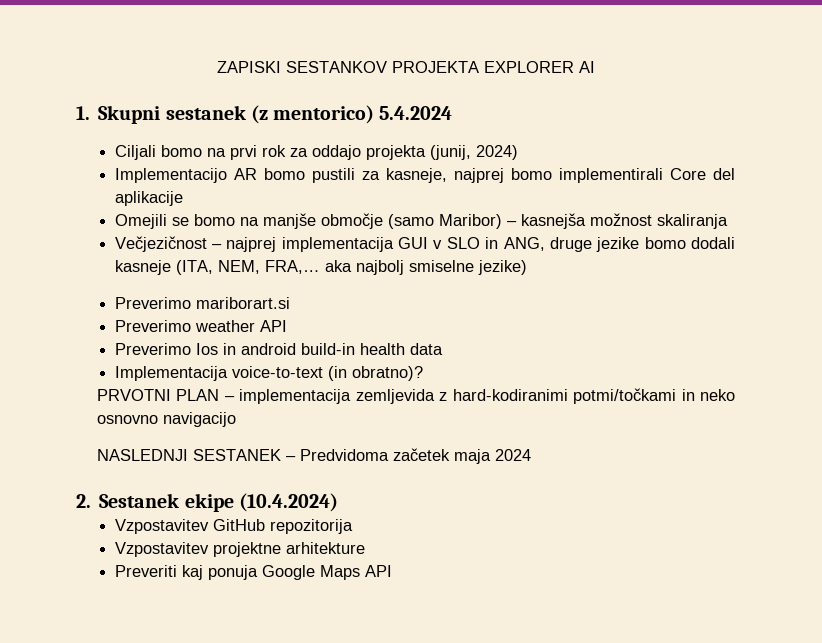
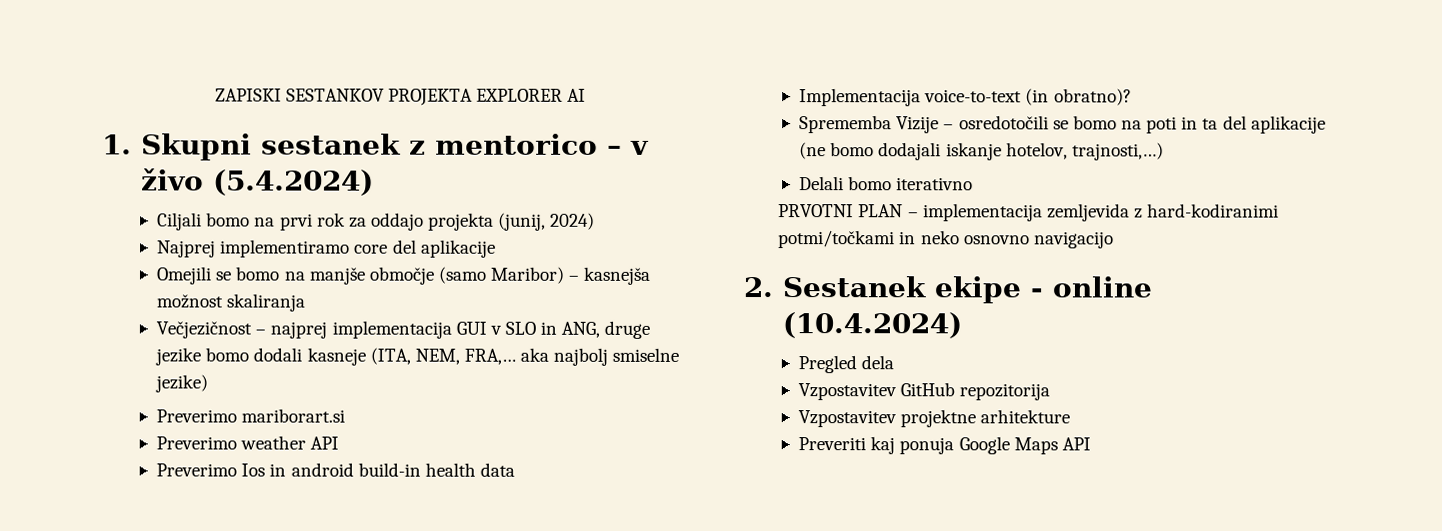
- 1. Skupni sestanek (z mentorico) 5.4.2024
+ 1. Skupni sestanek z mentorico – v živo (5.4.2024)
- Implementacijo AR bomo pustili za kasneje, najprej bomo implementirali Core del aplikacije
+ Najprej implementiramo core del aplikacije
+ Sprememba Vizije – osredotočili se bomo na poti in ta del aplikacije (ne bomo dodajali iskanje hotelov, trajnosti,…)
+ Delali bomo iterativno
- NASLEDNJI SESTANEK – Predvidoma začetek maja 2024
- 2. Sestanek ekipe (10.4.2024)
+ 2. Sestanek ekipe - online (10.4.2024)
+ Pregled dela

